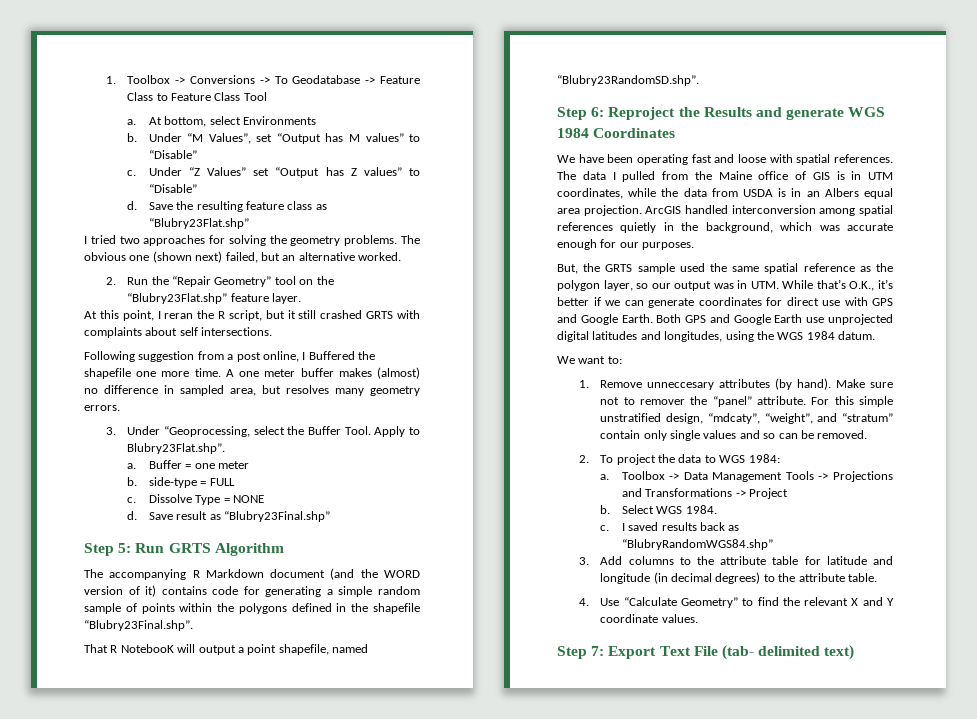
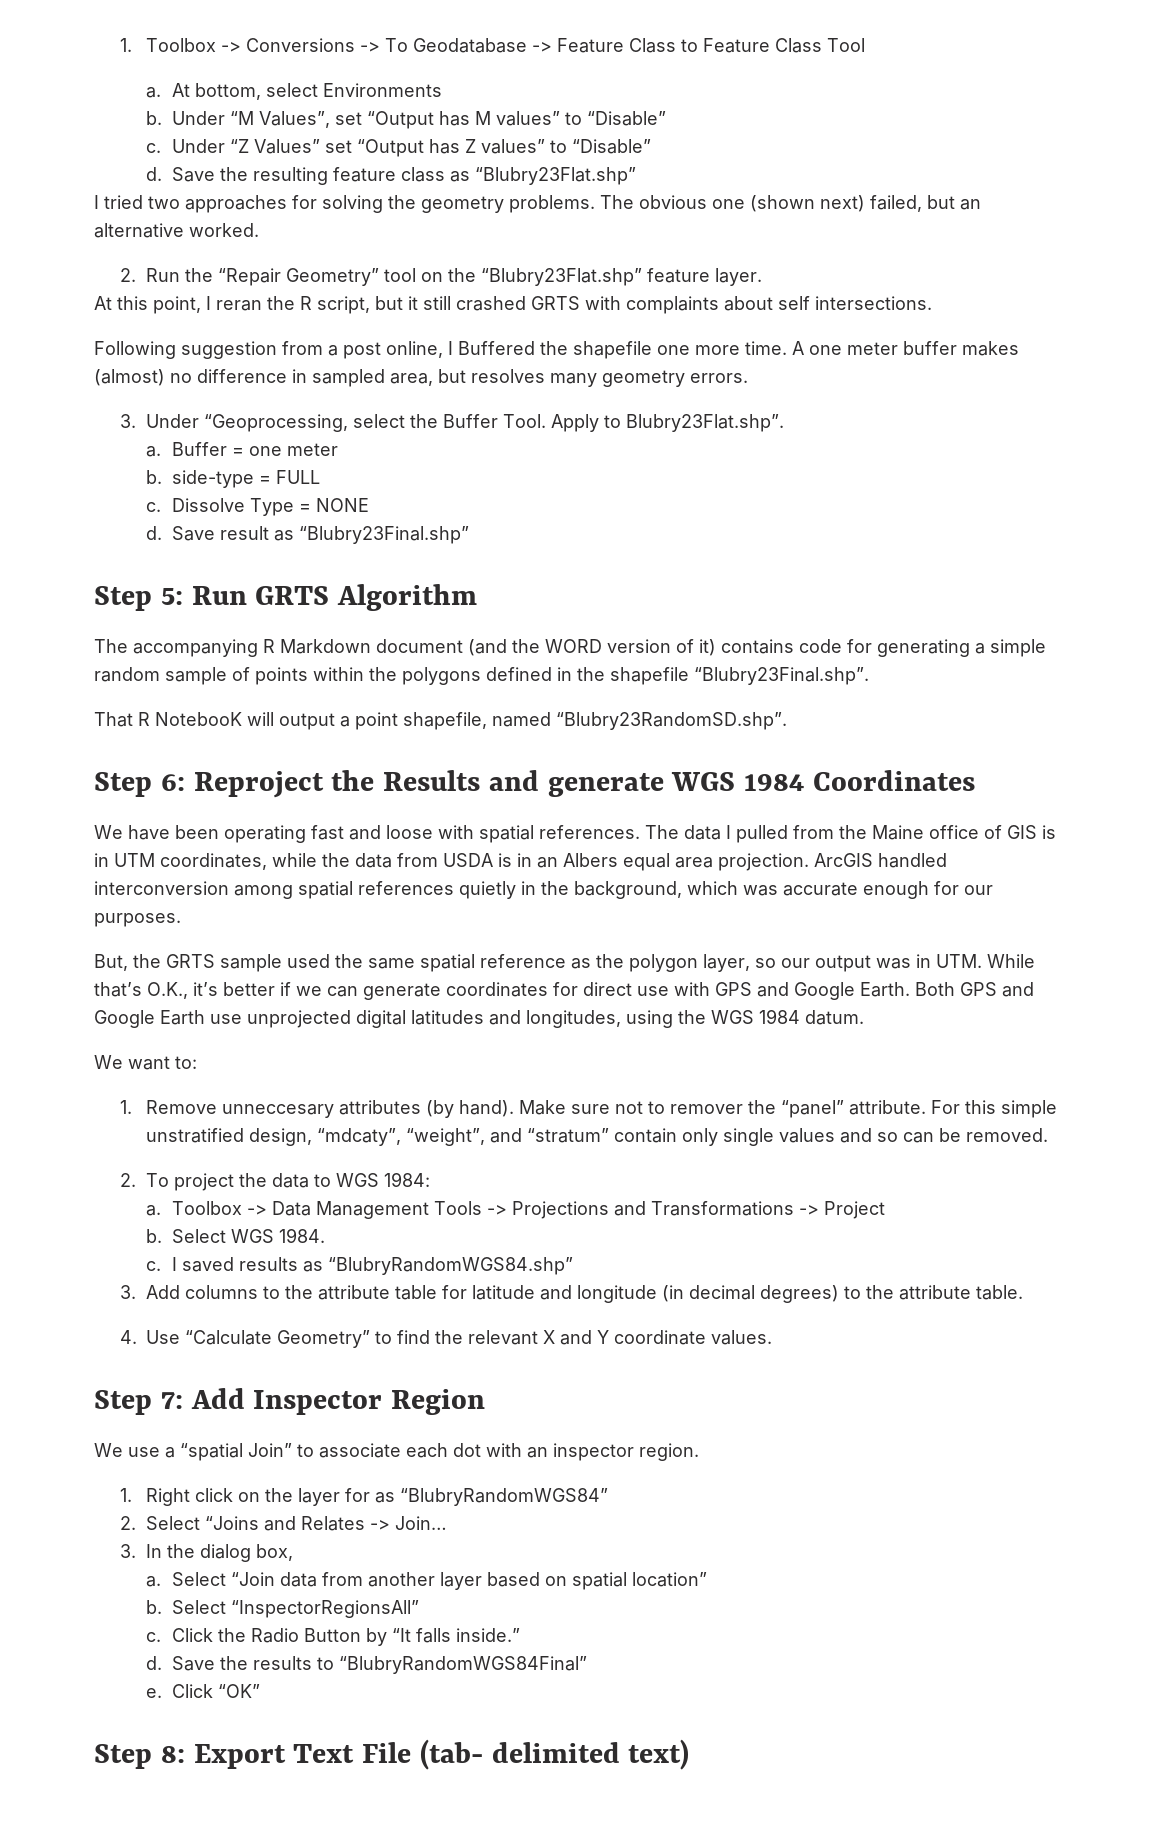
- I saved results back as “BlubryRandomWGS84.shp”
+ I saved results as “BlubryRandomWGS84.shp”
- Step 7: Export Text File (tab- delimited text)
+ Step 7: Add Inspector Region
+ We use a “spatial Join” to associate each dot with an inspector region.
+ 1. Right click on the layer for as “BlubryRandomWGS84”
+ 2. Select “Joins and Relates -> Join…
+ 3. In the dialog box,
+ a. Select “Join data from another layer based on spatial location”
+ b. Select “InspectorRegionsAll”
+ c. Click the Radio Button by “It falls inside.”
+ d. Save the results to “BlubryRandomWGS84Final”
+ e. Click “OK”
+ Step 8: Export Text File (tab- delimited text)

